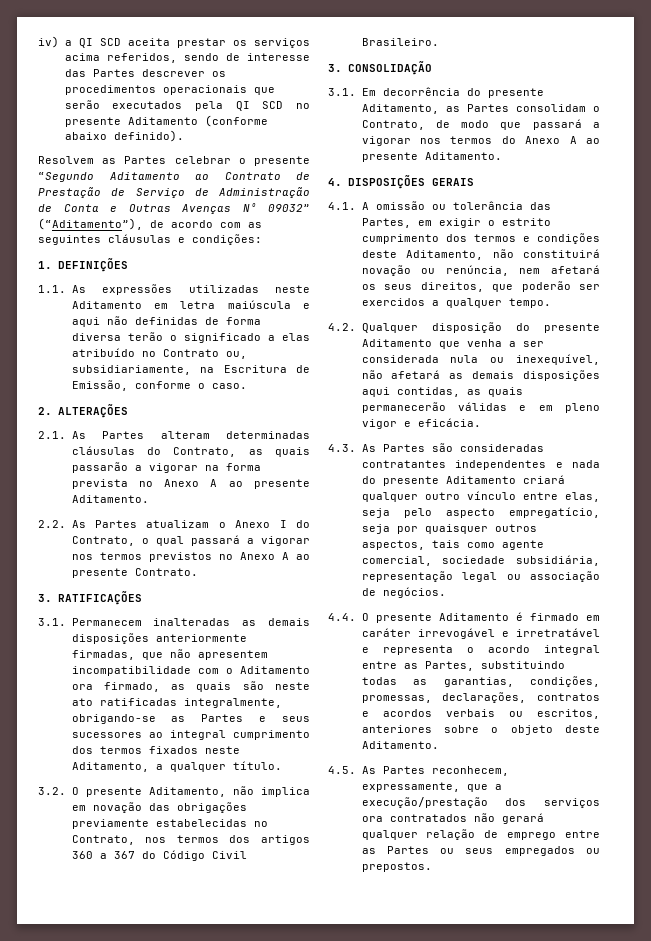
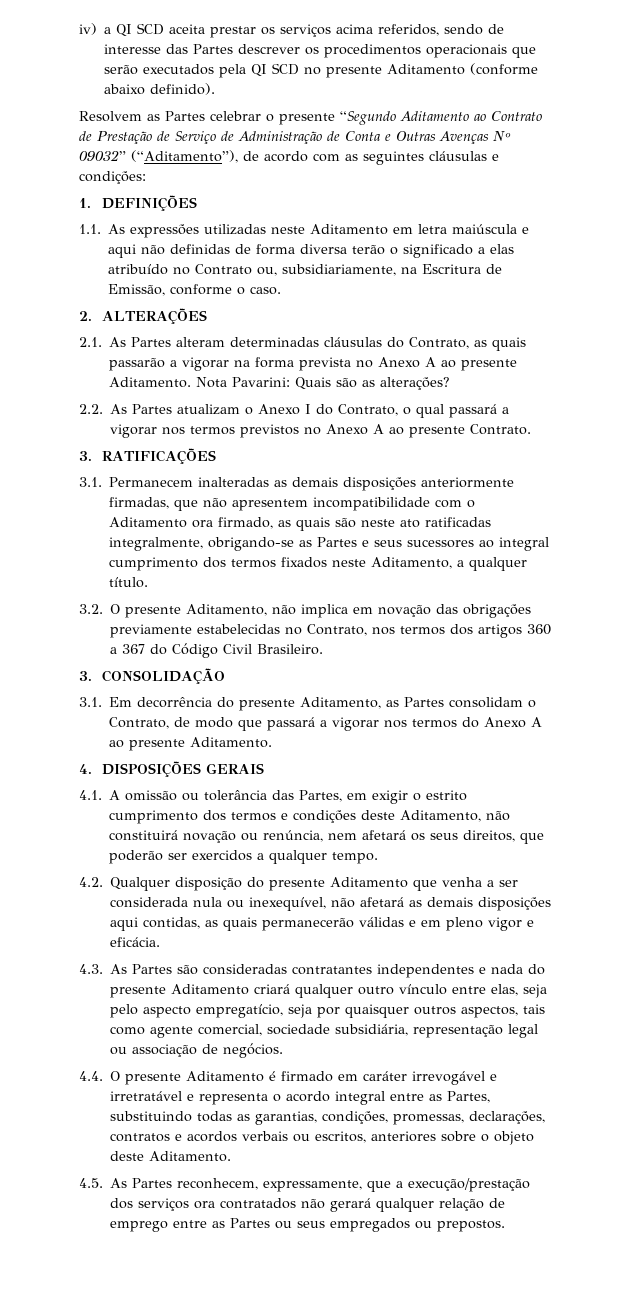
+ Nota Pavarini: Quais são as alterações?

